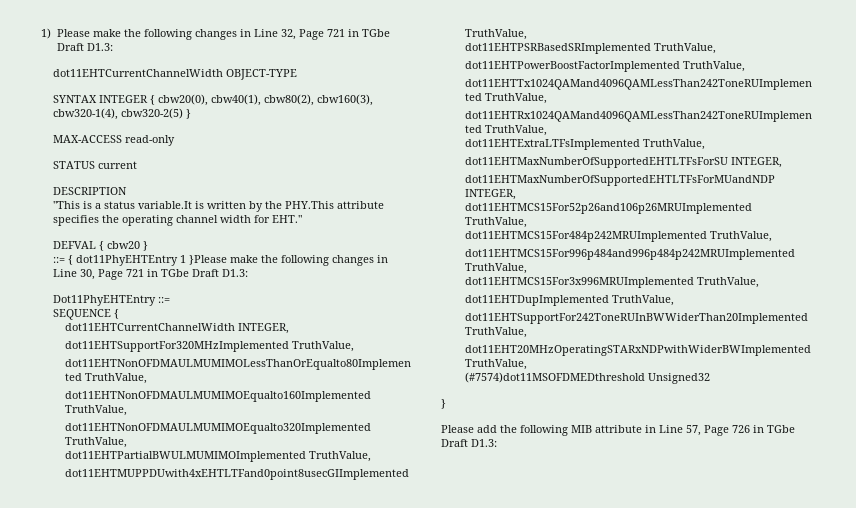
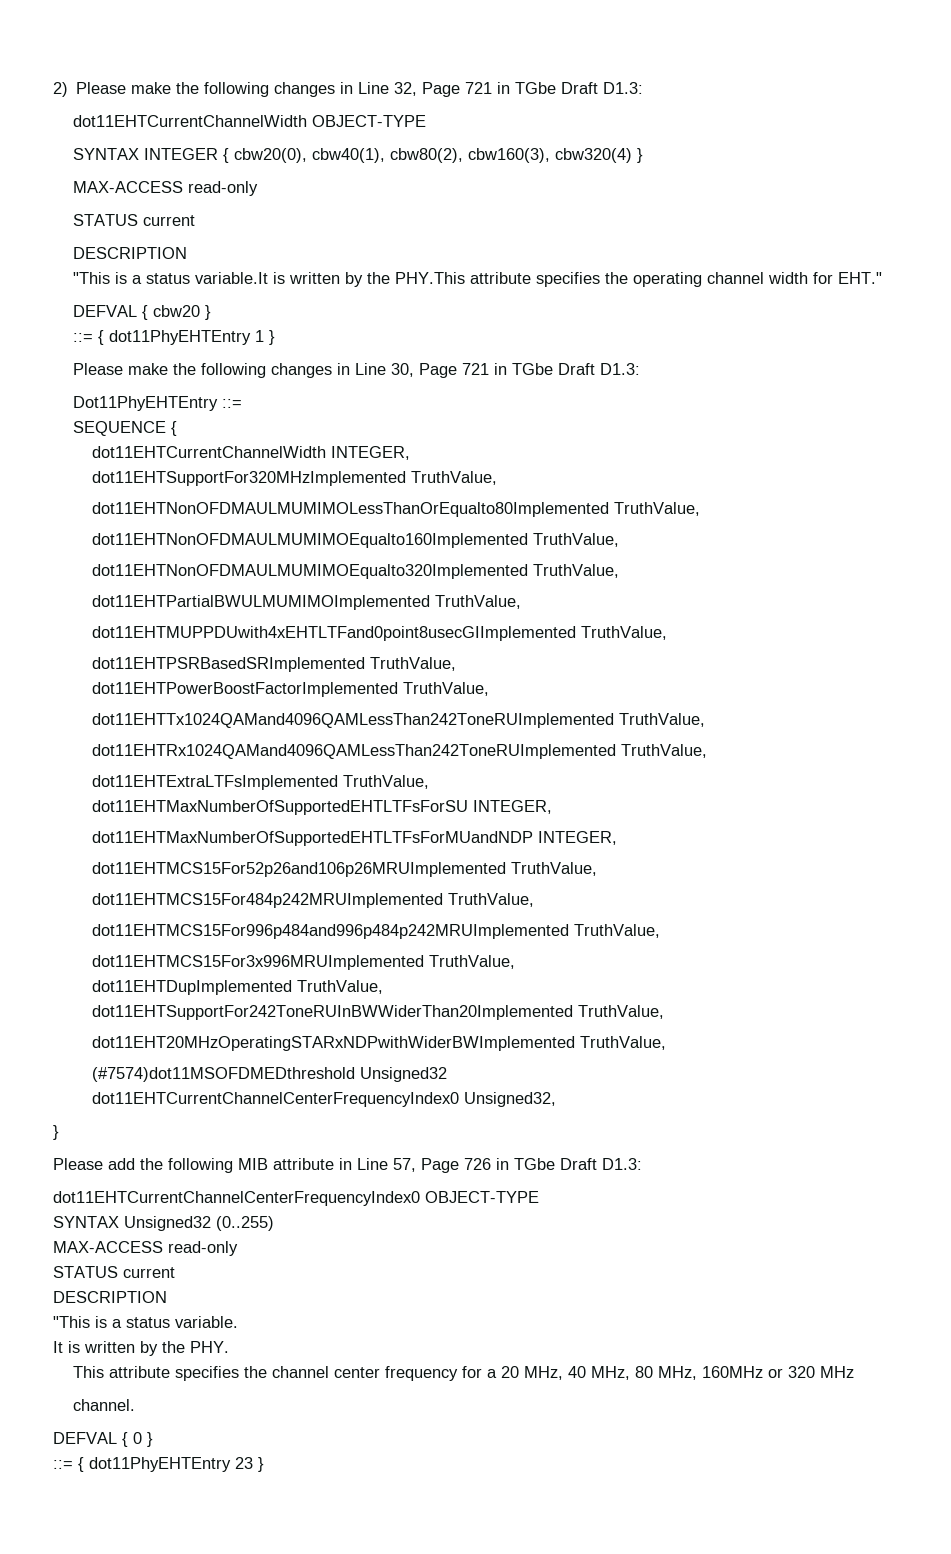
- 1) Please make the following changes in Line 32, Page 721 in TGbe Draft D1.3:
+ 2) Please make the following changes in Line 32, Page 721 in TGbe Draft D1.3:
- SYNTAX INTEGER { cbw20(0), cbw40(1), cbw80(2), cbw160(3), cbw320-1(4), cbw320-2(5) }
+ SYNTAX INTEGER { cbw20(0), cbw40(1), cbw80(2), cbw160(3), cbw320(4) }
- ::= { dot11PhyEHTEntry 1 }Please make the following changes in Line 30, Page 721 in TGbe Draft D1.3:
+ ::= { dot11PhyEHTEntry 1 }
+ Please make the following changes in Line 30, Page 721 in TGbe Draft D1.3:
+ dot11EHTCurrentChannelCenterFrequencyIndex0 Unsigned32,
+ dot11EHTCurrentChannelCenterFrequencyIndex0 OBJECT-TYPE
+ SYNTAX Unsigned32 (0..255)
+ MAX-ACCESS read-only
+ STATUS current
+ DESCRIPTION
+ "This is a status variable.
+ It is written by the PHY.
+ This attribute specifies the channel center frequency for a 20 MHz, 40 MHz, 80 MHz, 160MHz or 320 MHz
+ channel.
+ DEFVAL { 0 }
+ ::= { dot11PhyEHTEntry 23 }

